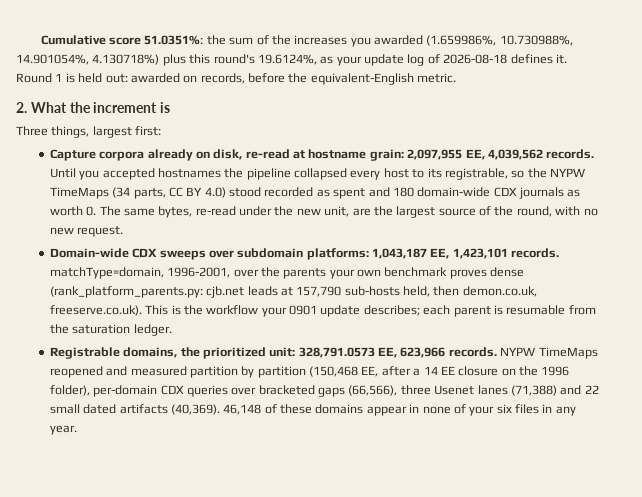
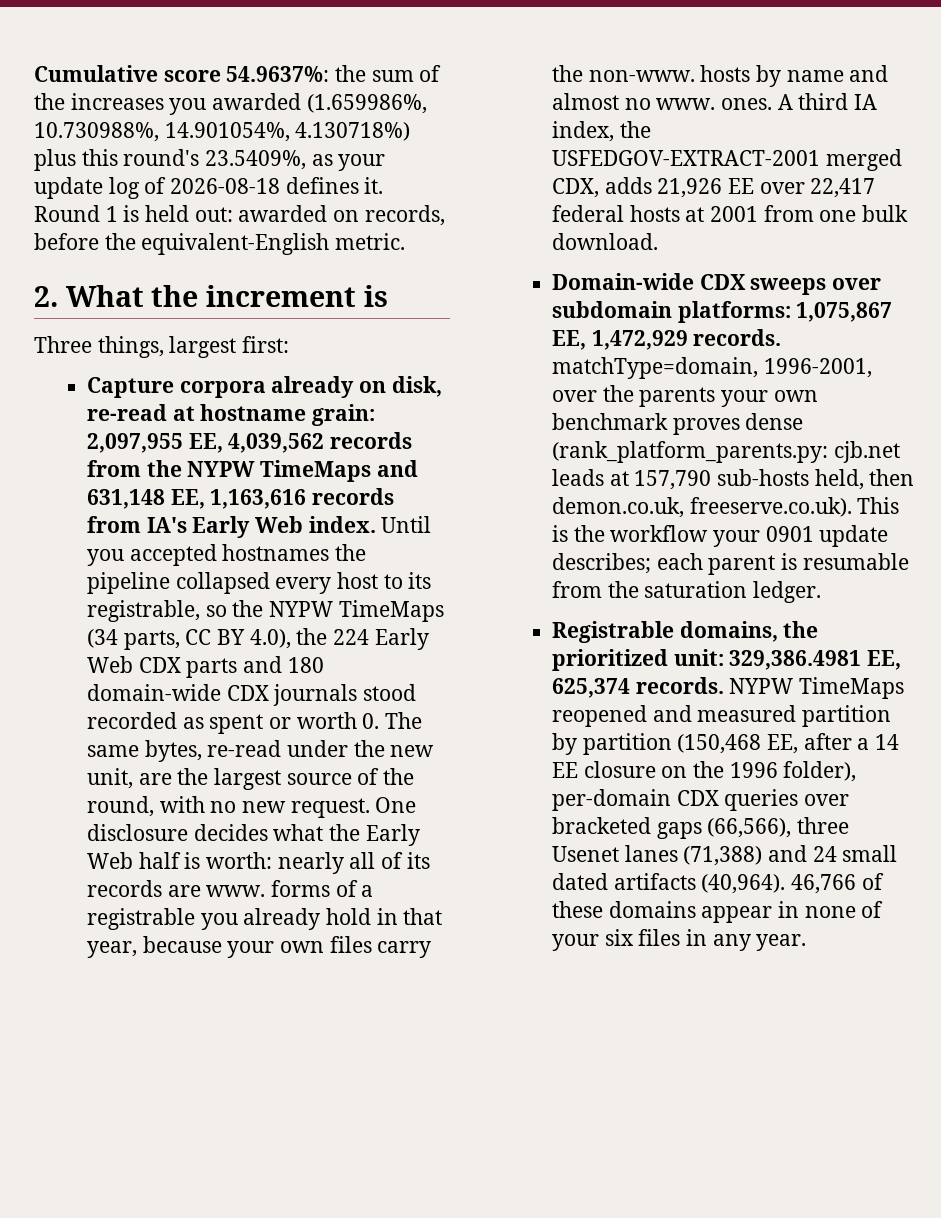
- Cumulative score 51.0351%: the sum of the increases you awarded (1.659986%, 10.730988%, 14.901054%, 4.130718%) plus this round's 19.6124%, as your update log of 2026-08-18 defines it.
+ Cumulative score 54.9637%: the sum of the increases you awarded (1.659986%, 10.730988%, 14.901054%, 4.130718%) plus this round's 23.5409%, as your update log of 2026-08-18 defines it.
- Capture corpora already on disk, re-read at hostname grain: 2,097,955 EE, 4,039,562 records.
+ Capture corpora already on disk, re-read at hostname grain: 2,097,955 EE, 4,039,562 records from the NYPW TimeMaps and 631,148 EE, 1,163,616 records from IA's Early Web index.
- Until you accepted hostnames the pipeline collapsed every host to its registrable, so the NYPW TimeMaps (34 parts, CC BY 4.0) stood recorded as spent and 180 domain-wide CDX journals as worth 0. The same bytes, re-read under the new unit, are the largest source of the round, with no new request.
+ Until you accepted hostnames the pipeline collapsed every host to its registrable, so the NYPW TimeMaps (34 parts, CC BY 4.0), the 224 Early Web CDX parts and 180 domain-wide CDX journals stood recorded as spent or worth 0. The same bytes, re-read under the new unit, are the largest source of the round, with no new request. One disclosure decides what the Early Web half is worth: nearly all of its records are www. forms of a registrable you already hold in that year, because your own files carry the non-www. hosts by name and almost no www. ones. A third IA index, the USFEDGOV-EXTRACT-2001 merged CDX, adds 21,926 EE over 22,417 federal hosts at 2001 from one bulk download.
- Domain-wide CDX sweeps over subdomain platforms: 1,043,187 EE, 1,423,101 records. matchType=domain, 1996-2001, over the parents your own benchmark proves dense (rank_platform_parents.py: cjb.net leads at 157,790 sub-hosts held, then demon.co.uk, freeserve.co.uk). This is the workflow your 0901 update describes; each parent is resumable from the saturation ledger.
+ Domain-wide CDX sweeps over subdomain platforms: 1,075,867 EE, 1,472,929 records. matchType=domain, 1996-2001, over the parents your own benchmark proves dense (rank_platform_parents.py: cjb.net leads at 157,790 sub-hosts held, then demon.co.uk, freeserve.co.uk). This is the workflow your 0901 update describes; each parent is resumable from the saturation ledger.
- Registrable domains, the prioritized unit: 328,791.0573 EE, 623,966 records.
+ Registrable domains, the prioritized unit: 329,386.4981 EE, 625,374 records.
- NYPW TimeMaps reopened and measured partition by partition (150,468 EE, after a 14 EE closure on the 1996 folder), per-domain CDX queries over bracketed gaps (66,566), three Usenet lanes (71,388) and 22 small dated artifacts (40,369). 46,148 of these domains appear in none of your six files in any year.
+ NYPW TimeMaps reopened and measured partition by partition (150,468 EE, after a 14 EE closure on the 1996 folder), per-domain CDX queries over bracketed gaps (66,566), three Usenet lanes (71,388) and 24 small dated artifacts (40,964). 46,766 of these domains appear in none of your six files in any year.

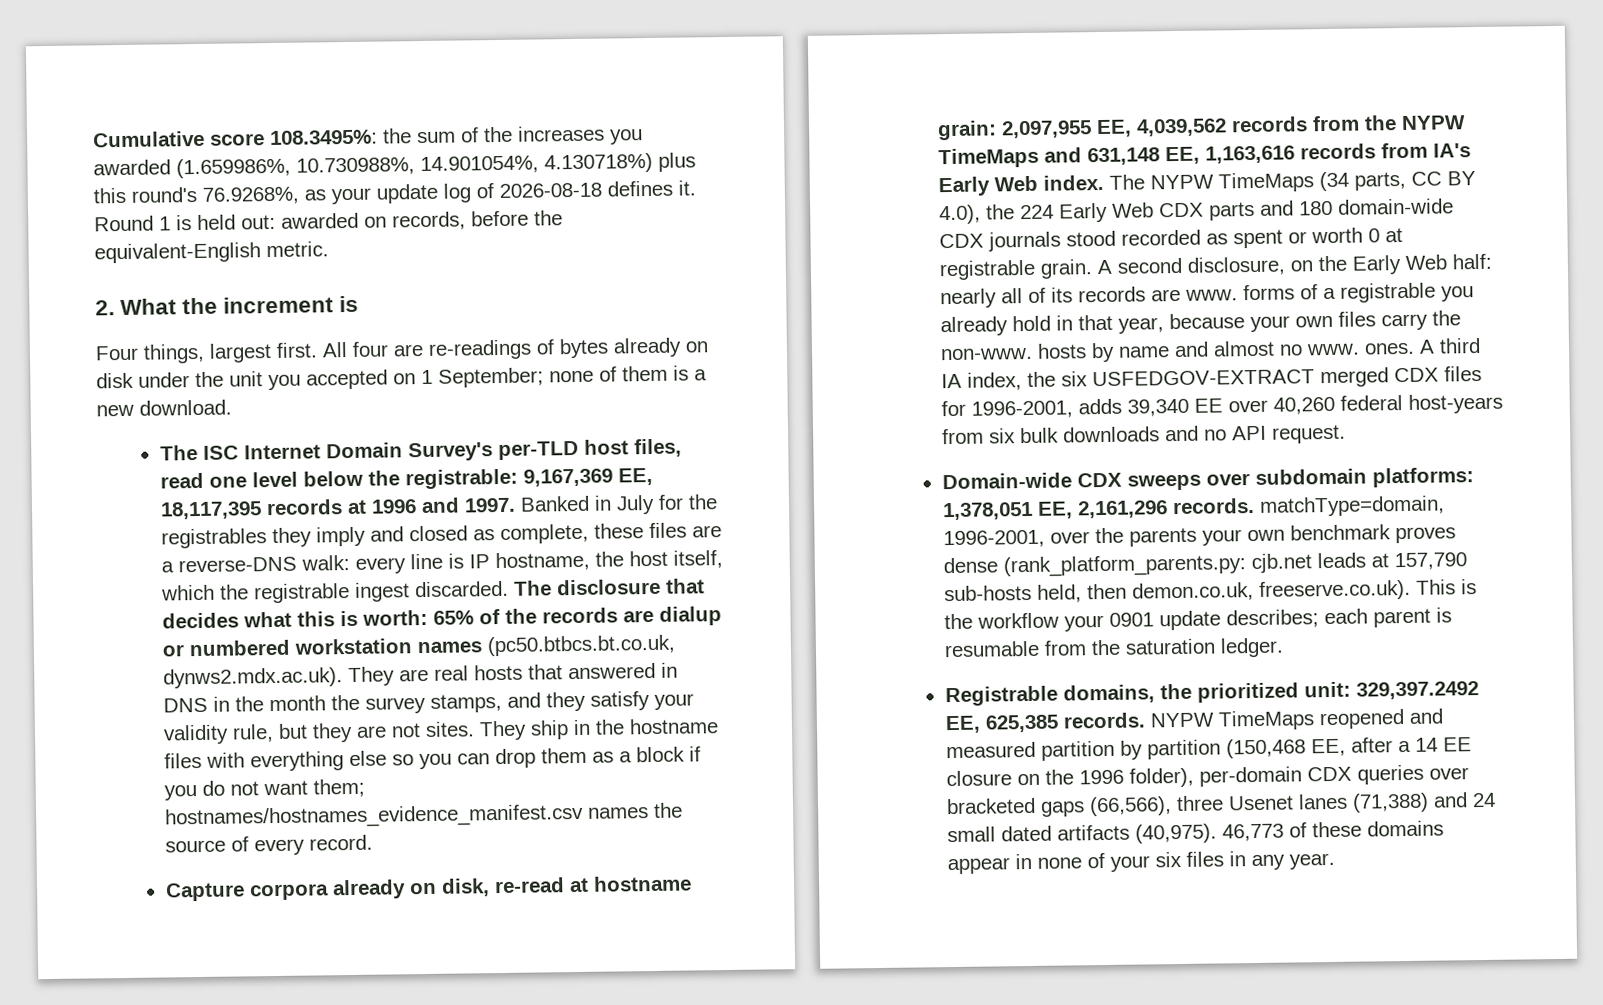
- Cumulative score 54.9637%: the sum of the increases you awarded (1.659986%, 10.730988%, 14.901054%, 4.130718%) plus this round's 23.5409%, as your update log of 2026-08-18 defines it.
+ Cumulative score 108.3495%: the sum of the increases you awarded (1.659986%, 10.730988%, 14.901054%, 4.130718%) plus this round's 76.9268%, as your update log of 2026-08-18 defines it.
- Three things, largest first:
+ Four things, largest first. All four are re-readings of bytes already on disk under the unit you accepted on 1 September; none of them is a new download.
+ The ISC Internet Domain Survey's per-TLD host files, read one level below the registrable: 9,167,369 EE, 18,117,395 records at 1996 and 1997. Banked in July for the registrables they imply and closed as complete, these files are a reverse-DNS walk: every line is IP hostname, the host itself, which the registrable ingest discarded. The disclosure that decides what this is worth: 65% of the records are dialup or numbered workstation names (pc50.btbcs.bt.co.uk, dynws2.mdx.ac.uk). They are real hosts that answered in DNS in the month the survey stamps, and they satisfy your validity rule, but they are not sites. They ship in the hostname files with everything else so you can drop them as a block if you do not want them; hostnames/hostnames_evidence_manifest.csv names the source of every record.
- Until you accepted hostnames the pipeline collapsed every host to its registrable, so the NYPW TimeMaps (34 parts, CC BY 4.0), the 224 Early Web CDX parts and 180 domain-wide CDX journals stood recorded as spent or worth 0. The same bytes, re-read under the new unit, are the largest source of the round, with no new request. One disclosure decides what the Early Web half is worth: nearly all of its records are www. forms of a registrable you already hold in that year, because your own files carry the non-www. hosts by name and almost no www. ones.
+ The NYPW TimeMaps (34 parts, CC BY 4.0), the 224 Early Web CDX parts and 180 domain-wide CDX journals stood recorded as spent or worth 0 at registrable grain. A second disclosure, on the Early Web half: nearly all of its records are www. forms of a registrable you already hold in that year, because your own files carry the non-www. hosts by name and almost no www. ones.
- A third IA index, the USFEDGOV-EXTRACT-2001 merged CDX, adds 21,926 EE over 22,417 federal hosts at 2001 from one bulk download.
+ A third IA index, the six USFEDGOV-EXTRACT merged CDX files for 1996-2001, adds 39,340 EE over 40,260 federal host-years from six bulk downloads and no API request.
- Domain-wide CDX sweeps over subdomain platforms: 1,075,867 EE, 1,472,929 records. matchType=domain, 1996-2001, over the parents your own benchmark proves dense (rank_platform_parents.py: cjb.net leads at 157,790 sub-hosts held, then demon.co.uk, freeserve.co.uk). This is the workflow your 0901 update describes; each parent is resumable from the saturation ledger.
+ Domain-wide CDX sweeps over subdomain platforms: 1,378,051 EE, 2,161,296 records. matchType=domain, 1996-2001, over the parents your own benchmark proves dense (rank_platform_parents.py: cjb.net leads at 157,790 sub-hosts held, then demon.co.uk, freeserve.co.uk). This is the workflow your 0901 update describes; each parent is resumable from the saturation ledger.
- Registrable domains, the prioritized unit: 329,386.4981 EE, 625,374 records.
+ Registrable domains, the prioritized unit: 329,397.2492 EE, 625,385 records.
- NYPW TimeMaps reopened and measured partition by partition (150,468 EE, after a 14 EE closure on the 1996 folder), per-domain CDX queries over bracketed gaps (66,566), three Usenet lanes (71,388) and 24 small dated artifacts (40,964). 46,766 of these domains appear in none of your six files in any year.
+ NYPW TimeMaps reopened and measured partition by partition (150,468 EE, after a 14 EE closure on the 1996 folder), per-domain CDX queries over bracketed gaps (66,566), three Usenet lanes (71,388) and 24 small dated artifacts (40,975). 46,773 of these domains appear in none of your six files in any year.

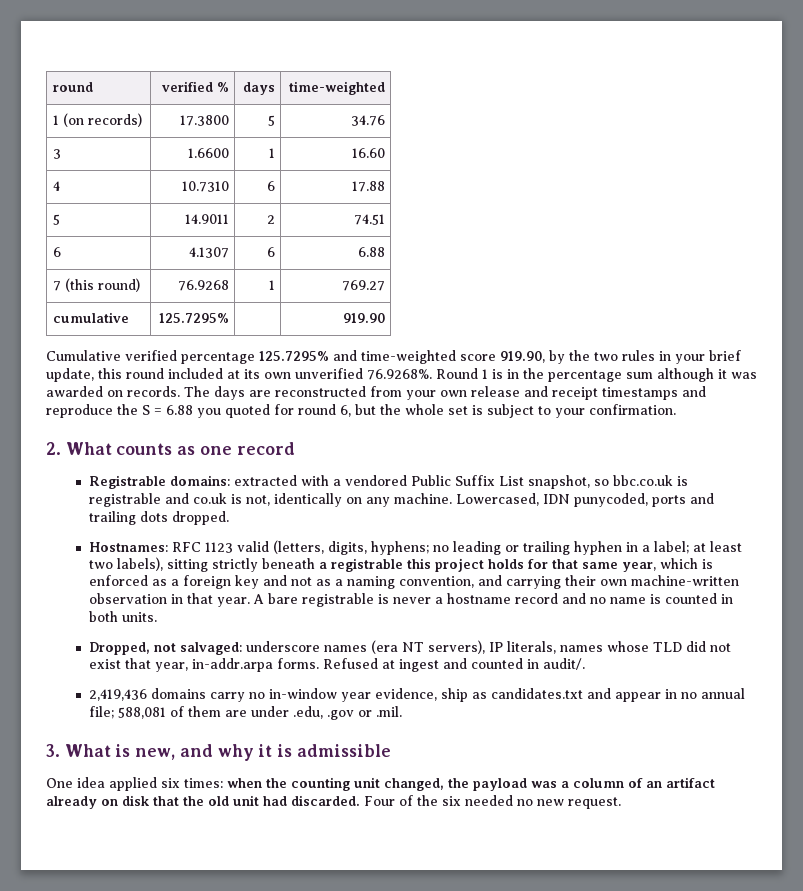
- Cumulative score 108.3495%: the sum of the increases you awarded (1.659986%, 10.730988%, 14.901054%, 4.130718%) plus this round's 76.9268%, as your update log of 2026-08-18 defines it. Round 1 is held out: awarded on records, before the equivalent-English metric.
- 2. What the increment is
- Four things, largest first. All four are re-readings of bytes already on disk under the unit you accepted on 1 September; none of them is a new download.
- The ISC Internet Domain Survey's per-TLD host files, read one level below the registrable: 9,167,369 EE, 18,117,395 records at 1996 and 1997. Banked in July for the registrables they imply and closed as complete, these files are a reverse-DNS walk: every line is IP hostname, the host itself, which the registrable ingest discarded. The disclosure that decides what this is worth: 65% of the records are dialup or numbered workstation names (pc50.btbcs.bt.co.uk, dynws2.mdx.ac.uk). They are real hosts that answered in DNS in the month the survey stamps, and they satisfy your validity rule, but they are not sites. They ship in the hostname files with everything else so you can drop them as a block if you do not want them; hostnames/hostnames_evidence_manifest.csv names the source of every record.
- Capture corpora already on disk, re-read at hostname grain: 2,097,955 EE, 4,039,562 records from the NYPW TimeMaps and 631,148 EE, 1,163,616 records from IA's Early Web index. The NYPW TimeMaps (34 parts, CC BY 4.0), the 224 Early Web CDX parts and 180 domain-wide CDX journals stood recorded as spent or worth 0 at registrable grain. A second disclosure, on the Early Web half: nearly all of its records are www. forms of a registrable you already hold in that year, because your own files carry the non-www. hosts by name and almost no www. ones. A third IA index, the six USFEDGOV-EXTRACT merged CDX files for 1996-2001, adds 39,340 EE over 40,260 federal host-years from six bulk downloads and no API request.
- Domain-wide CDX sweeps over subdomain platforms: 1,378,051 EE, 2,161,296 records. matchType=domain, 1996-2001, over the parents your own benchmark proves dense (rank_platform_parents.py: cjb.net leads at 157,790 sub-hosts held, then demon.co.uk, freeserve.co.uk). This is the workflow your 0901 update describes; each parent is resumable from the saturation ledger.
- Registrable domains, the prioritized unit: 329,397.2492 EE, 625,385 records. NYPW TimeMaps reopened and measured partition by partition (150,468 EE, after a 14 EE closure on the 1996 folder), per-domain CDX queries over bracketed gaps (66,566), three Usenet lanes (71,388) and 24 small dated artifacts (40,975). 46,773 of these domains appear in none of your six files in any year.
+ round | verified % | days | time-weighted
+ 1 (on records) | 17.3800 | 5 | 34.76
+ 3 | 1.6600 | 1 | 16.60
+ 4 | 10.7310 | 6 | 17.88
+ 5 | 14.9011 | 2 | 74.51
+ 6 | 4.1307 | 6 | 6.88
+ 7 (this round) | 76.9268 | 1 | 769.27
+ cumulative | 125.7295% | | 919.90
+ Cumulative verified percentage 125.7295% and time-weighted score 919.90, by the two rules in your brief update, this round included at its own unverified 76.9268%. Round 1 is in the percentage sum although it was awarded on records. The days are reconstructed from your own release and receipt timestamps and reproduce the S = 6.88 you quoted for round 6, but the whole set is subject to your confirmation.
+ 2. What counts as one record
+ Registrable domains: extracted with a vendored Public Suffix List snapshot, so bbc.co.uk is registrable and co.uk is not, identically on any machine. Lowercased, IDN punycoded, ports and trailing dots dropped.
+ Hostnames: RFC 1123 valid (letters, digits, hyphens; no leading or trailing hyphen in a label; at least two labels), sitting strictly beneath a registrable this project holds for that same year, which is enforced as a foreign key and not as a naming convention, and carrying their own machine-written observation in that year. A bare registrable is never a hostname record and no name is counted in both units.
+ Dropped, not salvaged: underscore names (era NT servers), IP literals, names whose TLD did not exist that year, in-addr.arpa forms. Refused at ingest and counted in audit/.
+ 2,419,436 domains carry no in-window year evidence, ship as candidates.txt and appear in no annual file; 588,081 of them are under .edu, .gov or .mil.
+ 3. What is new, and why it is admissible
+ One idea applied six times: when the counting unit changed, the payload was a column of an artifact already on disk that the old unit had discarded. Four of the six needed no new request.

